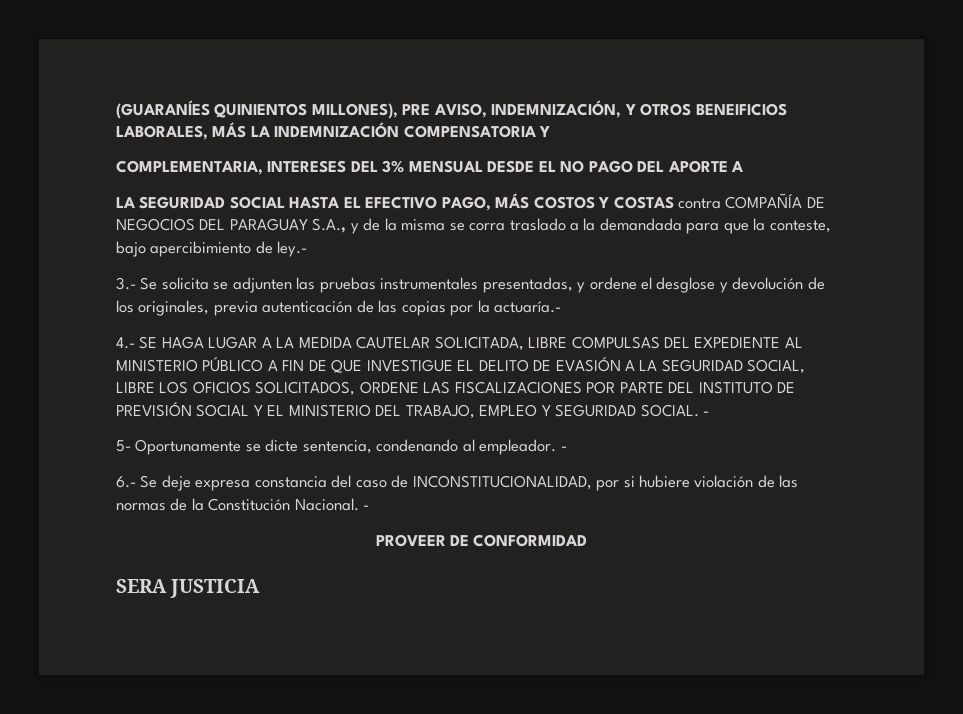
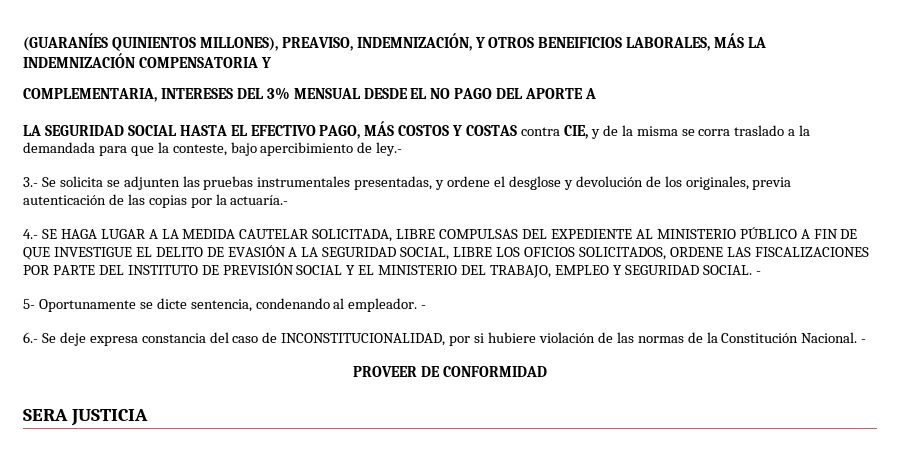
- (GUARANÍES QUINIENTOS MILLONES), PRE AVISO, INDEMNIZACIÓN, Y OTROS BENEIFICIOS LABORALES, MÁS LA INDEMNIZACIÓN COMPENSATORIA Y
+ (GUARANÍES QUINIENTOS MILLONES), PREAVISO, INDEMNIZACIÓN, Y OTROS BENEIFICIOS LABORALES, MÁS LA INDEMNIZACIÓN COMPENSATORIA Y
- LA SEGURIDAD SOCIAL HASTA EL EFECTIVO PAGO, MÁS COSTOS Y COSTAS contra COMPAÑÍA DE NEGOCIOS DEL PARAGUAY S.A., y de la misma se corra traslado a la demandada para que la conteste, bajo apercibimiento de ley.-
+ LA SEGURIDAD SOCIAL HASTA EL EFECTIVO PAGO, MÁS COSTOS Y COSTAS contra CIE, y de la misma se corra traslado a la demandada para que la conteste, bajo apercibimiento de ley.-

